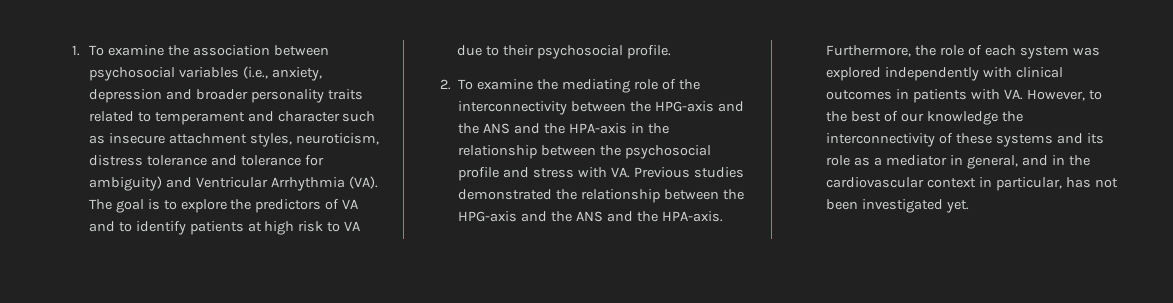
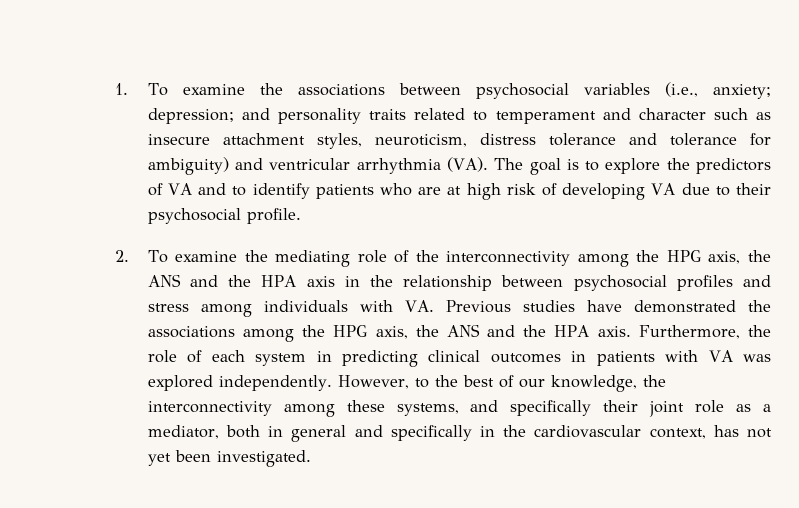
- 1. To examine the association between psychosocial variables (i.e., anxiety, depression and broader personality traits related to temperament and character such as insecure attachment styles, neuroticism, distress tolerance and tolerance for ambiguity) and Ventricular Arrhythmia (VA). The goal is to explore the predictors of VA and to identify patients at high risk to VA due to their psychosocial profile.
+ 1. To examine the associations between psychosocial variables (i.e., anxiety; depression; and personality traits related to temperament and character such as insecure attachment styles, neuroticism, distress tolerance and tolerance for ambiguity) and ventricular arrhythmia (VA). The goal is to explore the predictors of VA and to identify patients who are at high risk of developing VA due to their psychosocial profile.
- 2. To examine the mediating role of the interconnectivity between the HPG-axis and the ANS and the HPA-axis in the relationship between the psychosocial profile and stress with VA. Previous studies demonstrated the relationship between the HPG-axis and the ANS and the HPA-axis.
+ 2. To examine the mediating role of the interconnectivity among the HPG axis, the ANS and the HPA axis in the relationship between psychosocial profiles and stress among individuals with VA. Previous studies have demonstrated the associations among the HPG axis, the ANS and the HPA axis.
- Furthermore, the role of each system was explored independently with clinical outcomes in patients with VA. However, to the best of our knowledge the interconnectivity of these systems and its role as a mediator in general, and in the cardiovascular context in particular, has not been investigated yet.
+ Furthermore, the role of each system in predicting clinical outcomes in patients with VA was explored independently. However, to the best of our knowledge, the interconnectivity among these systems, and specifically their joint role as a mediator, both in general and specifically in the cardiovascular context, has not yet been investigated.

